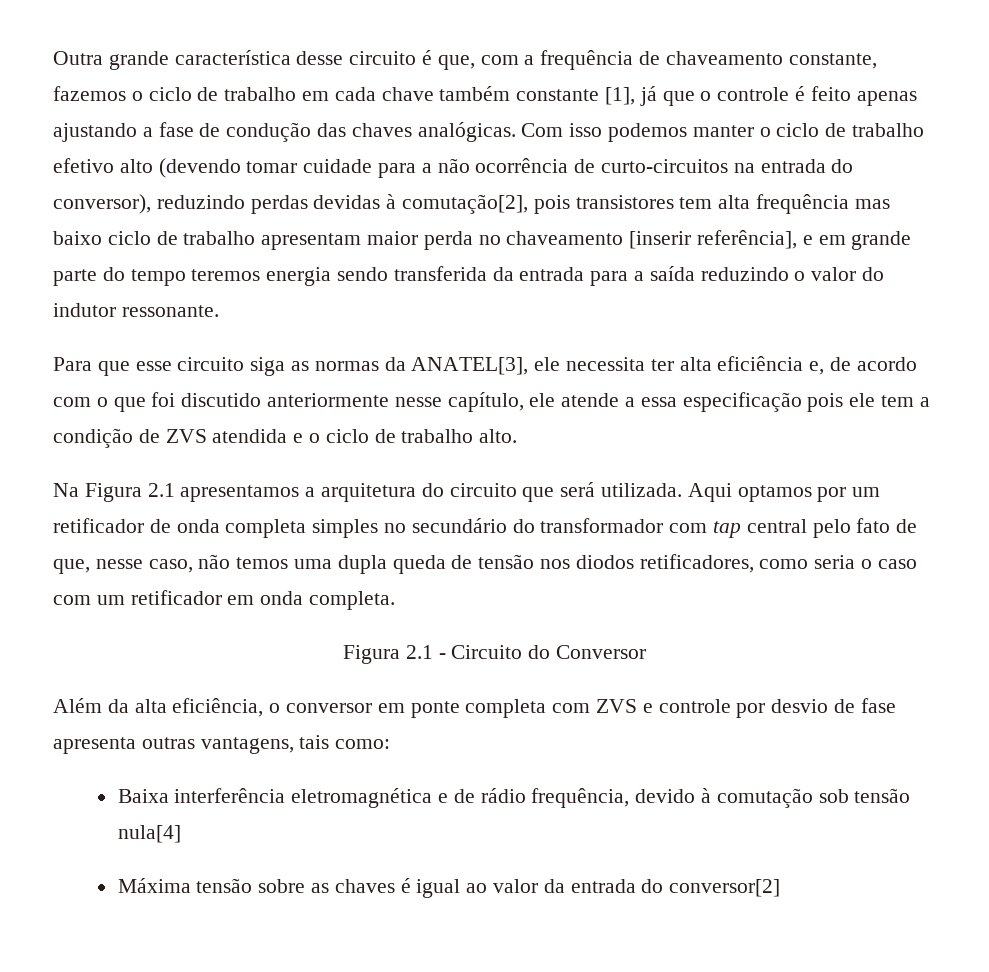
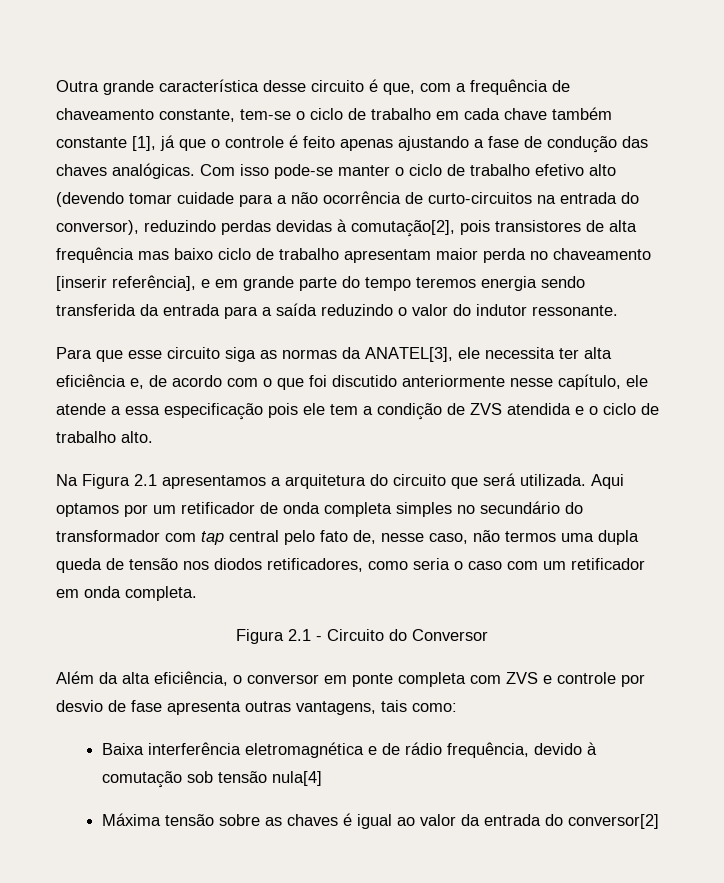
- Outra grande característica desse circuito é que, com a frequência de chaveamento constante, fazemos o ciclo de trabalho em cada chave também constante [1], já que o controle é feito apenas ajustando a fase de condução das chaves analógicas.
+ Outra grande característica desse circuito é que, com a frequência de chaveamento constante, tem-se o ciclo de trabalho em cada chave também constante [1], já que o controle é feito apenas ajustando a fase de condução das chaves analógicas.
- Com isso podemos manter o ciclo de trabalho efetivo alto (devendo tomar cuidade para a não ocorrência de curto-circuitos na entrada do conversor), reduzindo perdas devidas à comutação[2], pois transistores tem alta frequência mas baixo ciclo de trabalho apresentam maior perda no chaveamento [inserir referência], e em grande parte do tempo teremos energia sendo transferida da entrada para a saída reduzindo o valor do indutor ressonante.
+ Com isso pode-se manter o ciclo de trabalho efetivo alto (devendo tomar cuidade para a não ocorrência de curto-circuitos na entrada do conversor), reduzindo perdas devidas à comutação[2], pois transistores de alta frequência mas baixo ciclo de trabalho apresentam maior perda no chaveamento [inserir referência], e em grande parte do tempo teremos energia sendo transferida da entrada para a saída reduzindo o valor do indutor ressonante.
- Aqui optamos por um retificador de onda completa simples no secundário do transformador com tap central pelo fato de que, nesse caso, não temos uma dupla queda de tensão nos diodos retificadores, como seria o caso com um retificador em onda completa.
+ Aqui optamos por um retificador de onda completa simples no secundário do transformador com tap central pelo fato de, nesse caso, não termos uma dupla queda de tensão nos diodos retificadores, como seria o caso com um retificador em onda completa.

